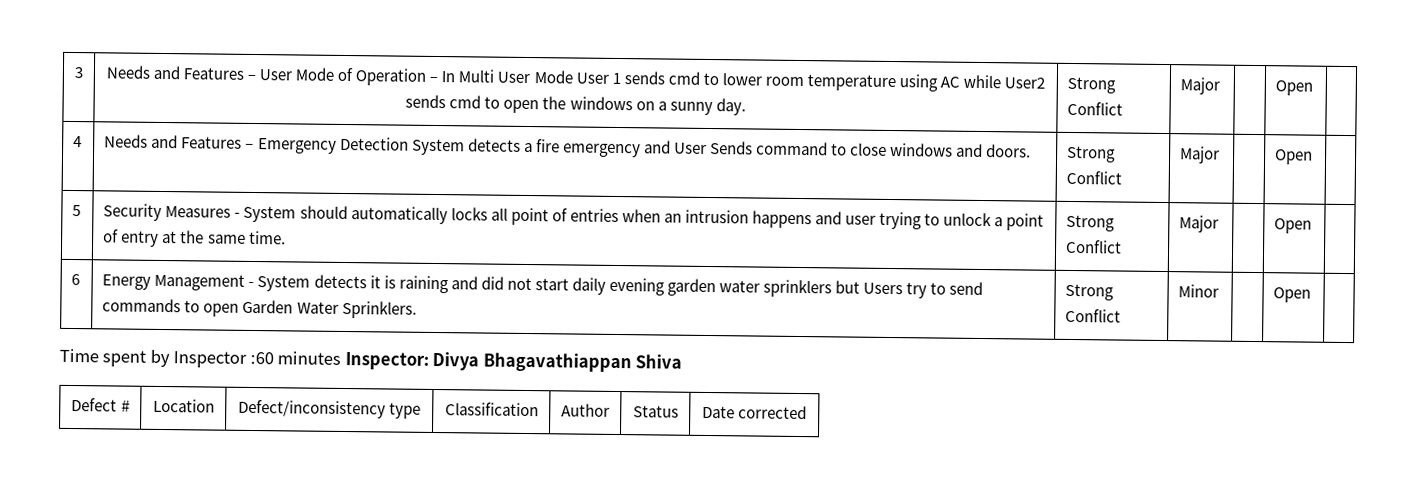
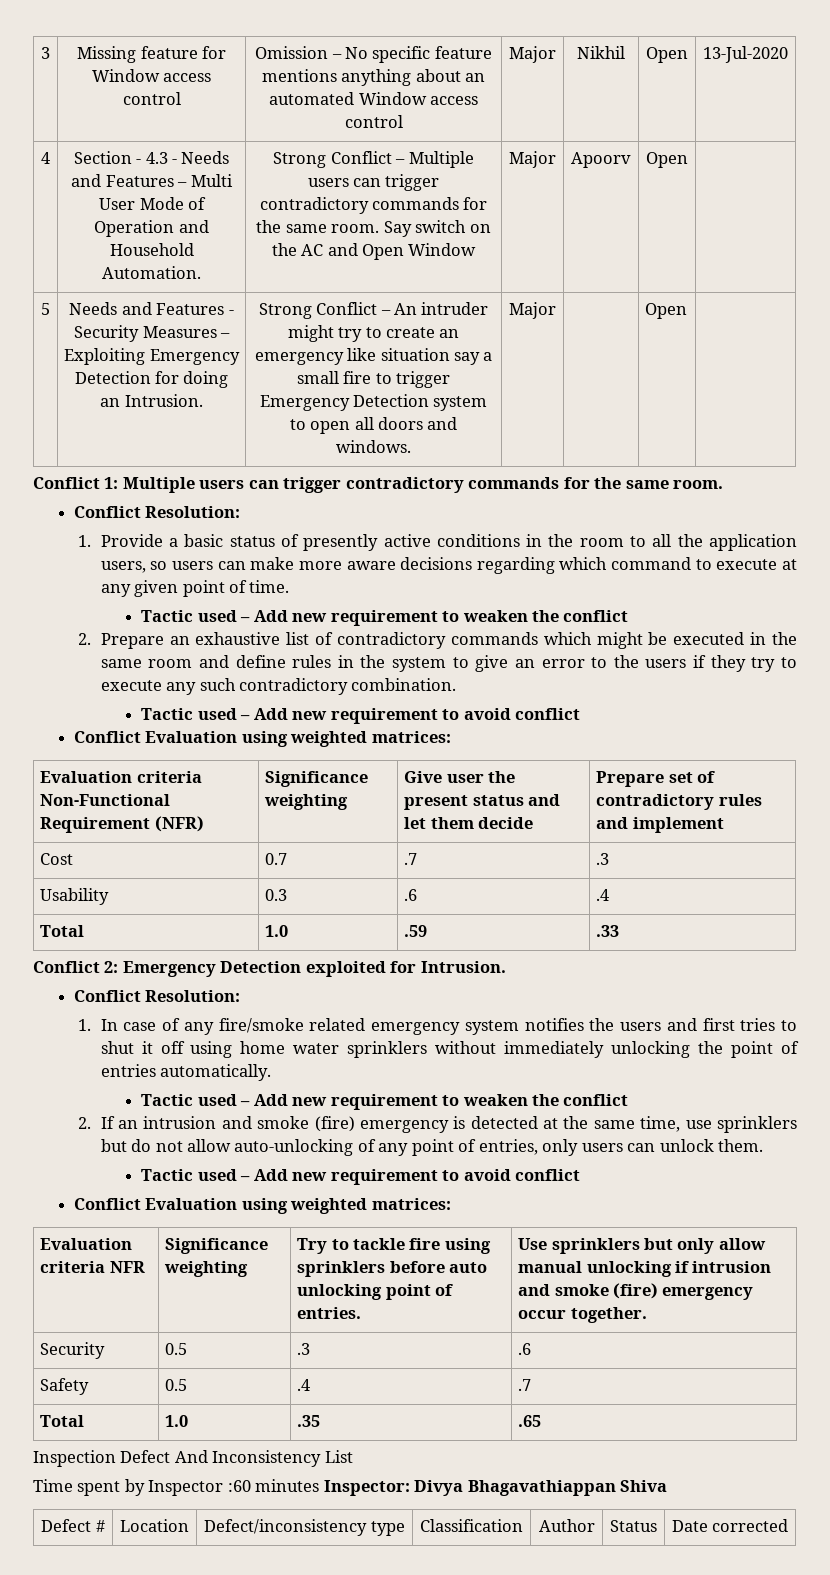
- 3 | Needs and Features – User Mode of Operation – In Multi User Mode User 1 sends cmd to lower room temperature using AC while User2 sends cmd to open the windows on a sunny day. | Strong Conflict | Major | | Open |
- 4 | Needs and Features – Emergency Detection System detects a fire emergency and User Sends command to close windows and doors. | Strong Conflict | Major | | Open |
- 5 | Security Measures - System should automatically locks all point of entries when an intrusion happens and user trying to unlock a point of entry at the same time. | Strong Conflict | Major | | Open |
- 6 | Energy Management - System detects it is raining and did not start daily evening garden water sprinklers but Users try to send commands to open Garden Water Sprinklers. | Strong Conflict | Minor | | Open |
+ 3 | Missing feature for Window access control | Omission – No specific feature mentions anything about an automated Window access control | Major | Nikhil | Open | 13-Jul-2020
+ 4 | Section - 4.3 - Needs and Features – Multi User Mode of Operation and Household Automation. | Strong Conflict – Multiple users can trigger contradictory commands for the same room. Say switch on the AC and Open Window | Major | Apoorv | Open |
+ 5 | Needs and Features - Security Measures – Exploiting Emergency Detection for doing an Intrusion. | Strong Conflict – An intruder might try to create an emergency like situation say a small fire to trigger Emergency Detection system to open all doors and windows. | Major | | Open |
+ Conflict 1: Multiple users can trigger contradictory commands for the same room.
+ Conflict Resolution:
+ 1. Provide a basic status of presently active conditions in the room to all the application users, so users can make more aware decisions regarding which command to execute at any given point of time.
+ Tactic used – Add new requirement to weaken the conflict
+ 2. Prepare an exhaustive list of contradictory commands which might be executed in the same room and define rules in the system to give an error to the users if they try to execute any such contradictory combination.
+ Tactic used – Add new requirement to avoid conflict
+ Conflict Evaluation using weighted matrices:
+ Evaluation criteria Non-Functional Requirement (NFR) | Significance weighting | Give user the present status and let them decide | Prepare set of contradictory rules and implement
+ Cost | 0.7 | .7 | .3
+ Usability | 0.3 | .6 | .4
+ Total | 1.0 | .59 | .33
+ Conflict 2: Emergency Detection exploited for Intrusion.
+ Conflict Resolution:
+ 1. In case of any fire/smoke related emergency system notifies the users and first tries to shut it off using home water sprinklers without immediately unlocking the point of entries automatically.
+ Tactic used – Add new requirement to weaken the conflict
+ 2. If an intrusion and smoke (fire) emergency is detected at the same time, use sprinklers but do not allow auto-unlocking of any point of entries, only users can unlock them.
+ Tactic used – Add new requirement to avoid conflict
+ Conflict Evaluation using weighted matrices:
+ Evaluation criteria NFR | Significance weighting | Try to tackle fire using sprinklers before auto unlocking point of entries. | Use sprinklers but only allow manual unlocking if intrusion and smoke (fire) emergency occur together.
+ Security | 0.5 | .3 | .6
+ Safety | 0.5 | .4 | .7
+ Total | 1.0 | .35 | .65
+ Inspection Defect And Inconsistency List

